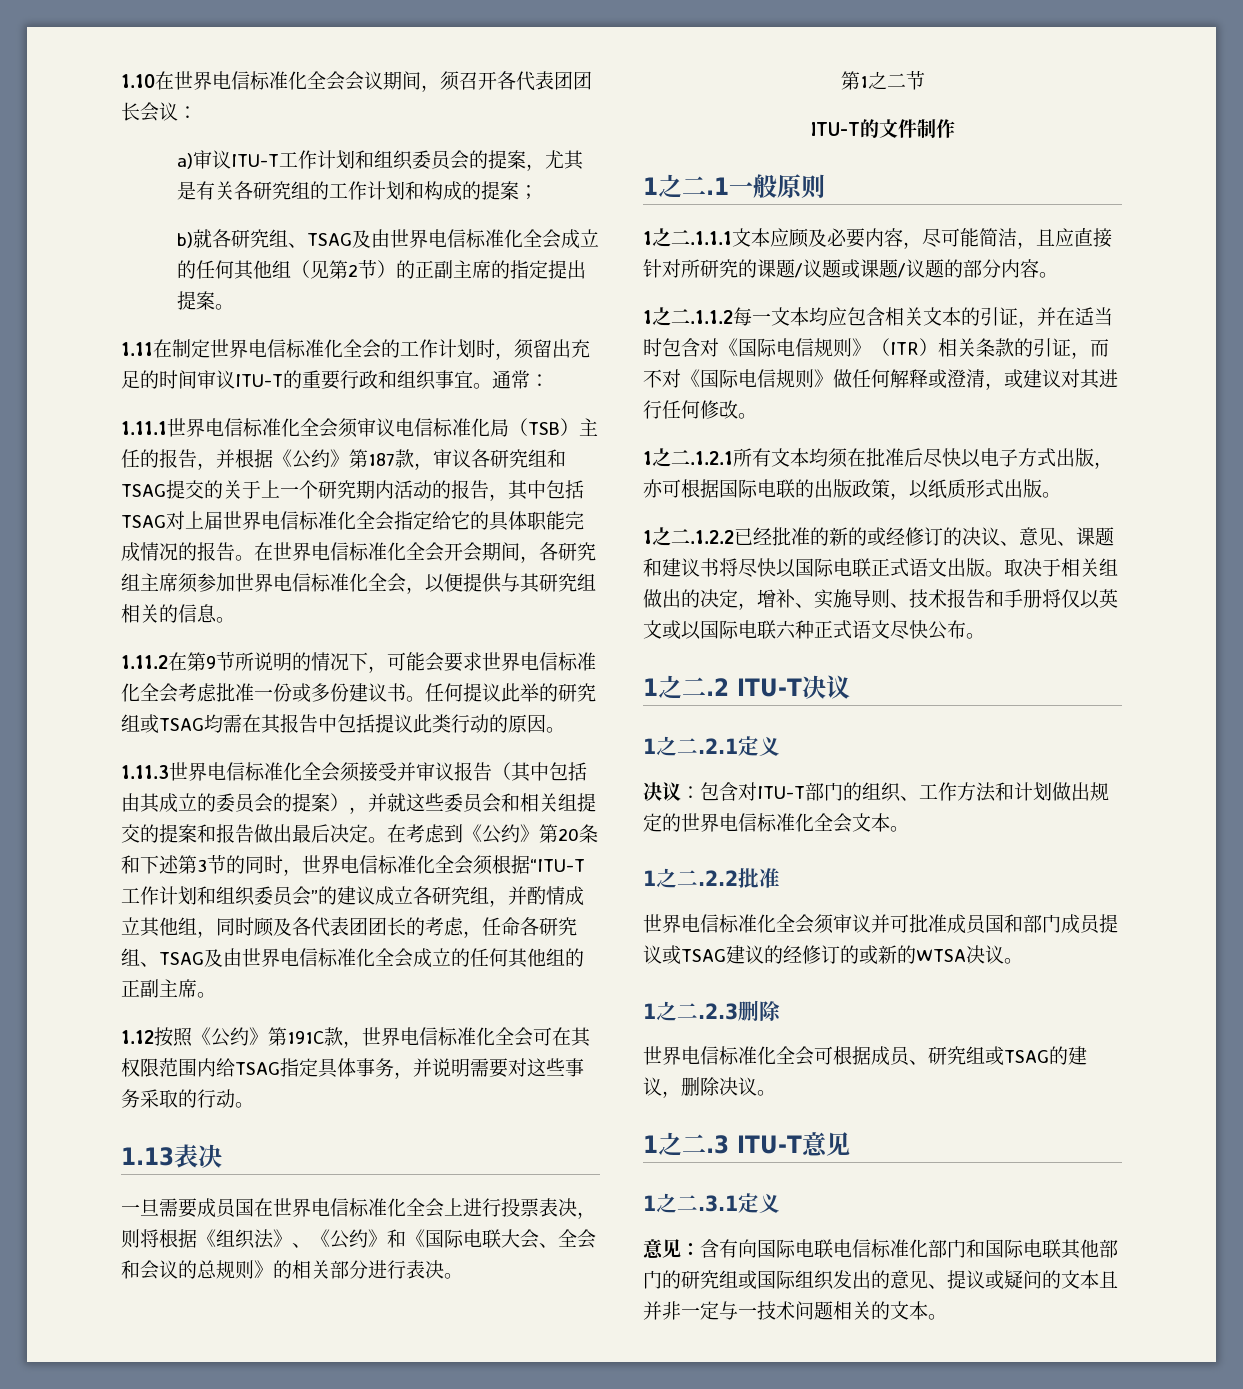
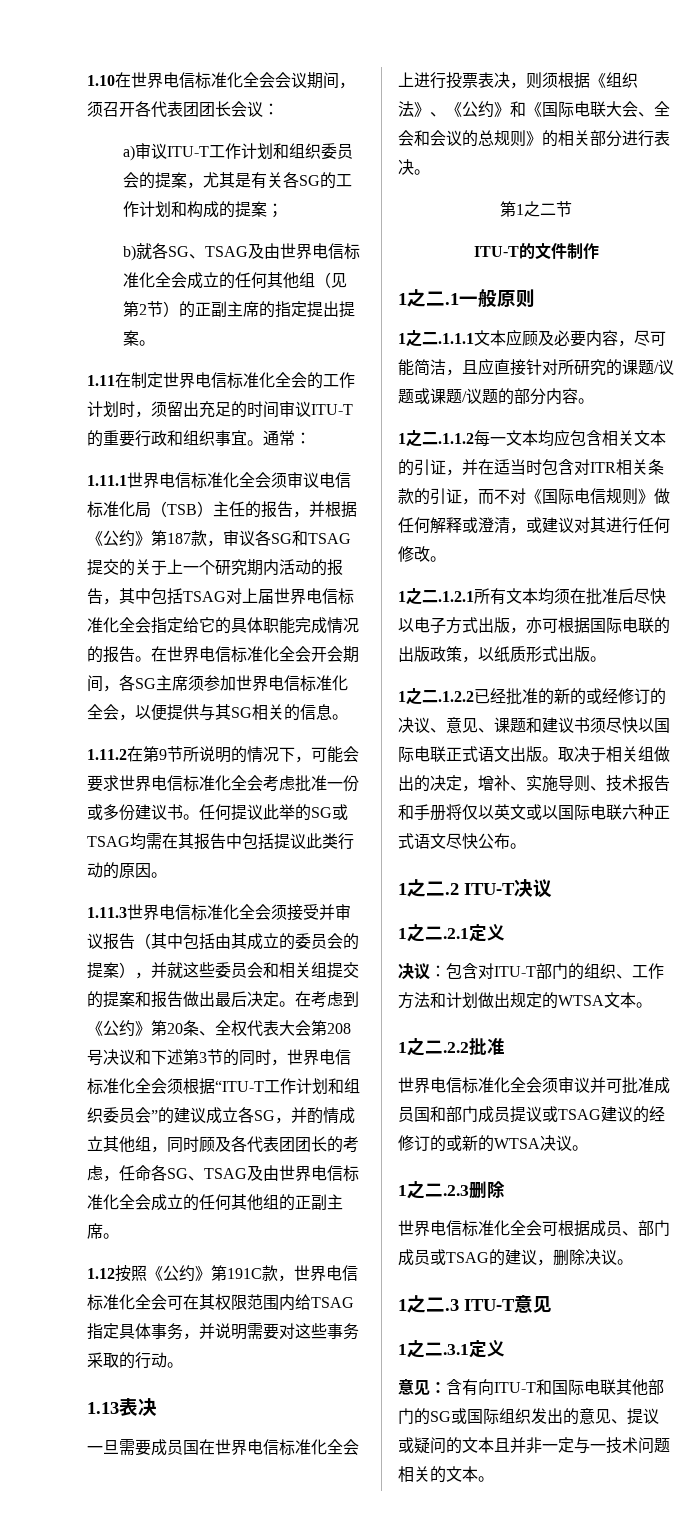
- a)审议ITU-T工作计划和组织委员会的提案，尤其是有关各研究组的工作计划和构成的提案；
+ a)审议ITU-T工作计划和组织委员会的提案，尤其是有关各SG的工作计划和构成的提案；
- b)就各研究组、TSAG及由世界电信标准化全会成立的任何其他组（见第2节）的正副主席的指定提出提案。
+ b)就各SG、TSAG及由世界电信标准化全会成立的任何其他组（见第2节）的正副主席的指定提出提案。
- 1.11.1世界电信标准化全会须审议电信标准化局（TSB）主任的报告，并根据《公约》第187款，审议各研究组和TSAG提交的关于上一个研究期内活动的报告，其中包括TSAG对上届世界电信标准化全会指定给它的具体职能完成情况的报告。
+ 1.11.1世界电信标准化全会须审议电信标准化局（TSB）主任的报告，并根据《公约》第187款，审议各SG和TSAG提交的关于上一个研究期内活动的报告，其中包括TSAG对上届世界电信标准化全会指定给它的具体职能完成情况的报告。
- 在世界电信标准化全会开会期间，各研究组主席须参加世界电信标准化全会，以便提供与其研究组相关的信息。
+ 在世界电信标准化全会开会期间，各SG主席须参加世界电信标准化全会，以便提供与其SG相关的信息。
- 任何提议此举的研究组或TSAG均需在其报告中包括提议此类行动的原因。
+ 任何提议此举的SG或TSAG均需在其报告中包括提议此类行动的原因。
- 在考虑到《公约》第20条和下述第3节的同时，世界电信标准化全会须根据“ITU-T工作计划和组织委员会”的建议成立各研究组，并酌情成立其他组，同时顾及各代表团团长的考虑，任命各研究组、TSAG及由世界电信标准化全会成立的任何其他组的正副主席。
+ 在考虑到《公约》第20条、全权代表大会第208号决议和下述第3节的同时，世界电信标准化全会须根据“ITU-T工作计划和组织委员会”的建议成立各SG，并酌情成立其他组，同时顾及各代表团团长的考虑，任命各SG、TSAG及由世界电信标准化全会成立的任何其他组的正副主席。
- 一旦需要成员国在世界电信标准化全会上进行投票表决，则将根据《组织法》、《公约》和《国际电联大会、全会和会议的总规则》的相关部分进行表决。
+ 一旦需要成员国在世界电信标准化全会上进行投票表决，则须根据《组织法》、《公约》和《国际电联大会、全会和会议的总规则》的相关部分进行表决。
- 1之二.1.1.2每一文本均应包含相关文本的引证，并在适当时包含对《国际电信规则》（ITR）相关条款的引证，而不对《国际电信规则》做任何解释或澄清，或建议对其进行任何修改。
+ 1之二.1.1.2每一文本均应包含相关文本的引证，并在适当时包含对ITR相关条款的引证，而不对《国际电信规则》做任何解释或澄清，或建议对其进行任何修改。
- 1之二.1.2.2已经批准的新的或经修订的决议、意见、课题和建议书将尽快以国际电联正式语文出版。
+ 1之二.1.2.2已经批准的新的或经修订的决议、意见、课题和建议书须尽快以国际电联正式语文出版。
- 决议：包含对ITU-T部门的组织、工作方法和计划做出规定的世界电信标准化全会文本。
+ 决议：包含对ITU-T部门的组织、工作方法和计划做出规定的WTSA文本。
- 世界电信标准化全会可根据成员、研究组或TSAG的建议，删除决议。
+ 世界电信标准化全会可根据成员、部门成员或TSAG的建议，删除决议。
- 意见：含有向国际电联电信标准化部门和国际电联其他部门的研究组或国际组织发出的意见、提议或疑问的文本且并非一定与一技术问题相关的文本。
+ 意见：含有向ITU-T和国际电联其他部门的SG或国际组织发出的意见、提议或疑问的文本且并非一定与一技术问题相关的文本。

